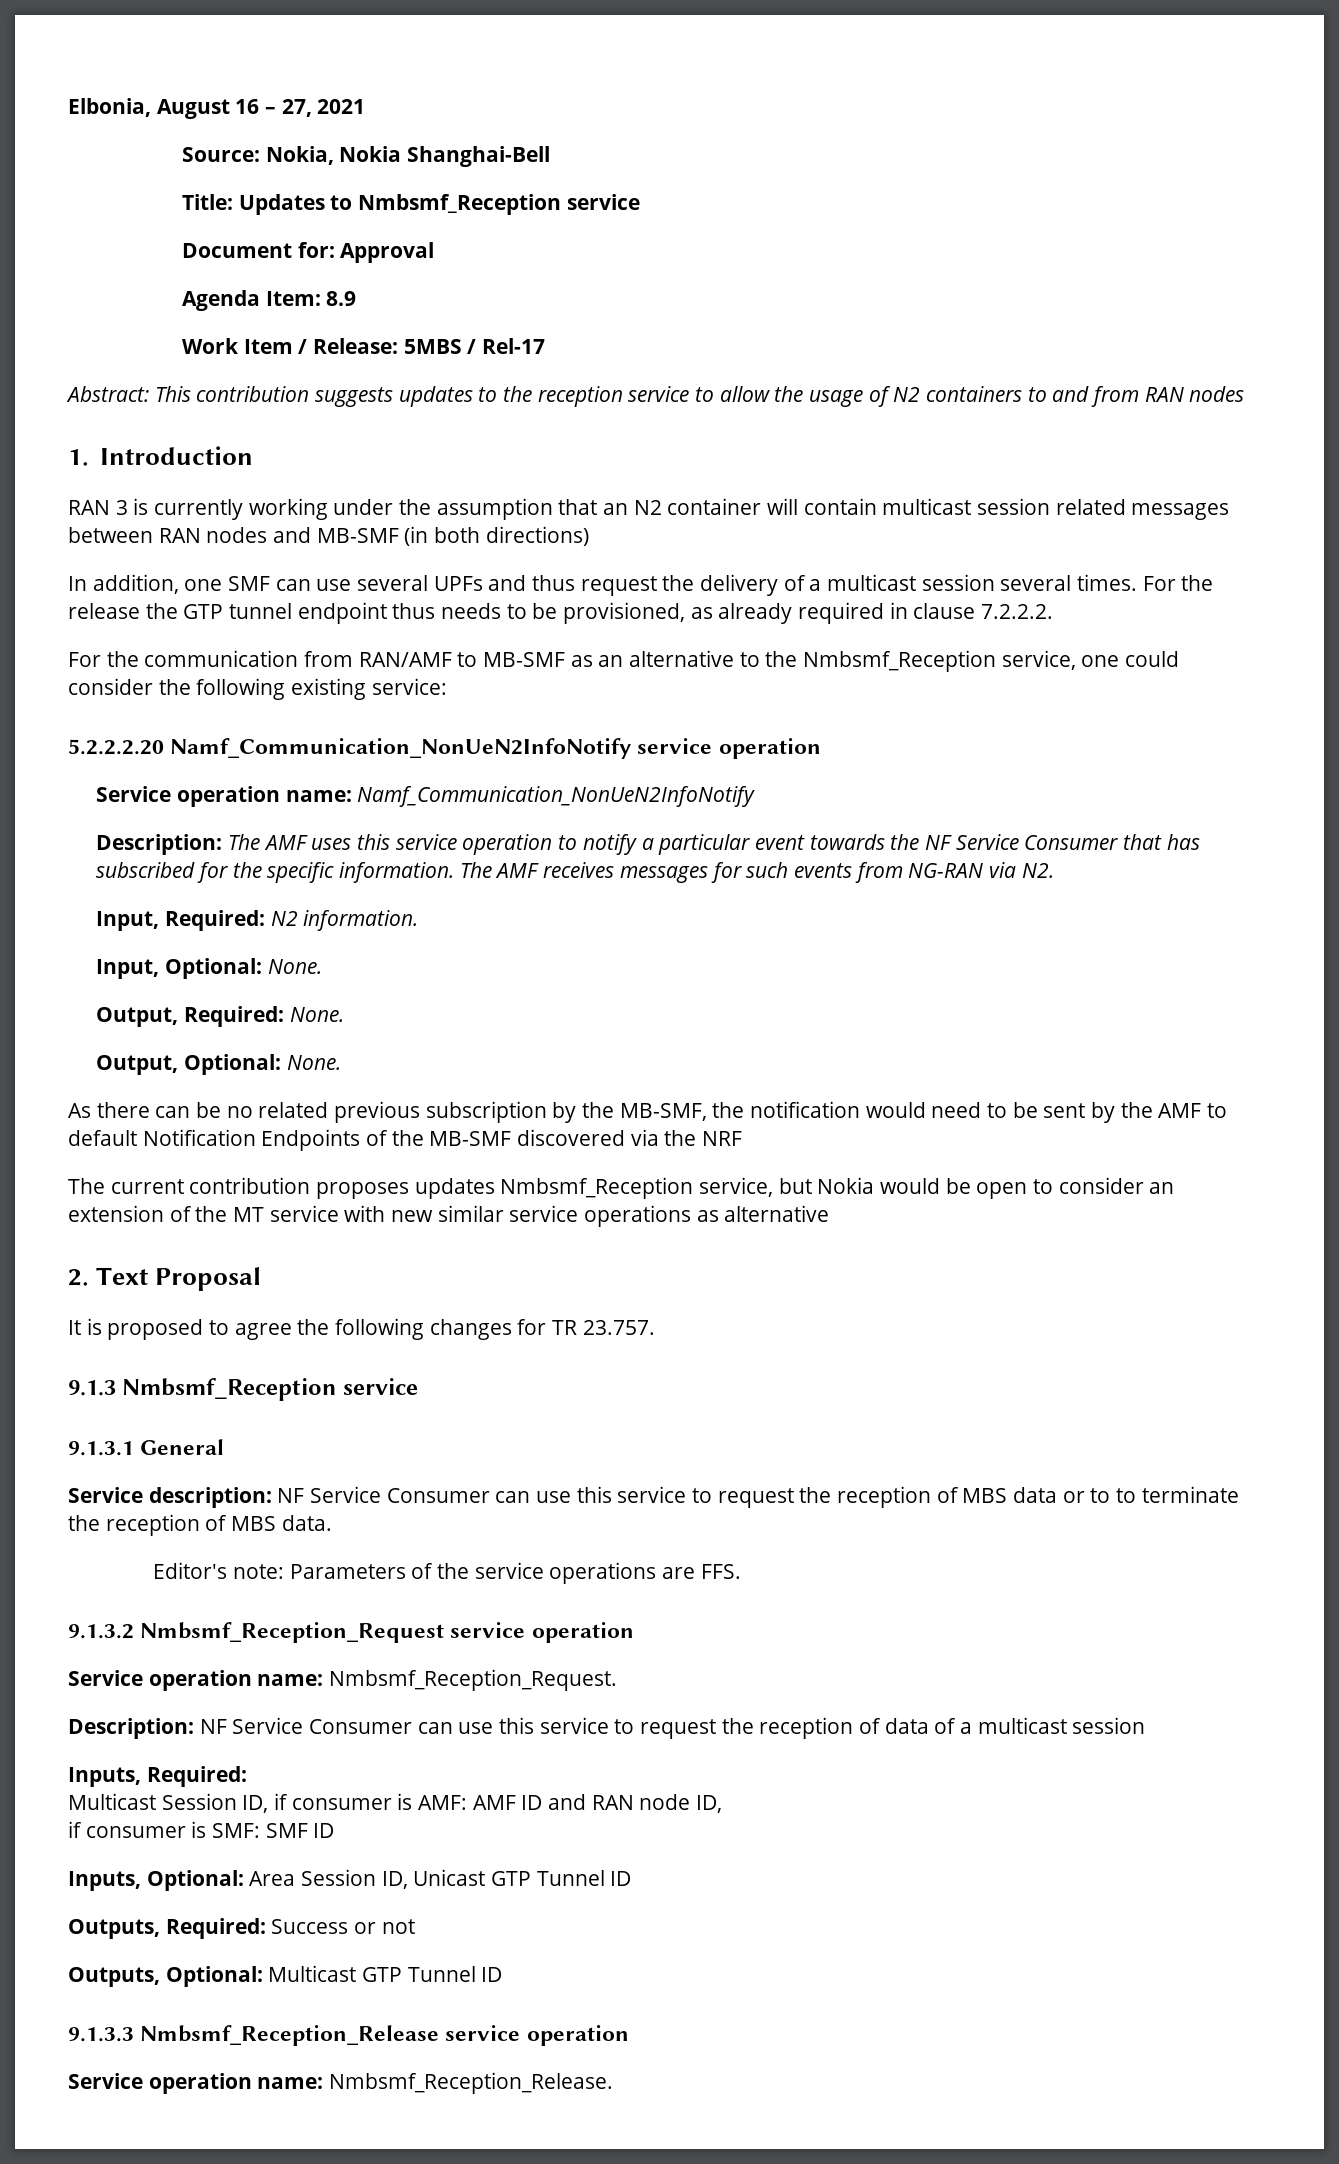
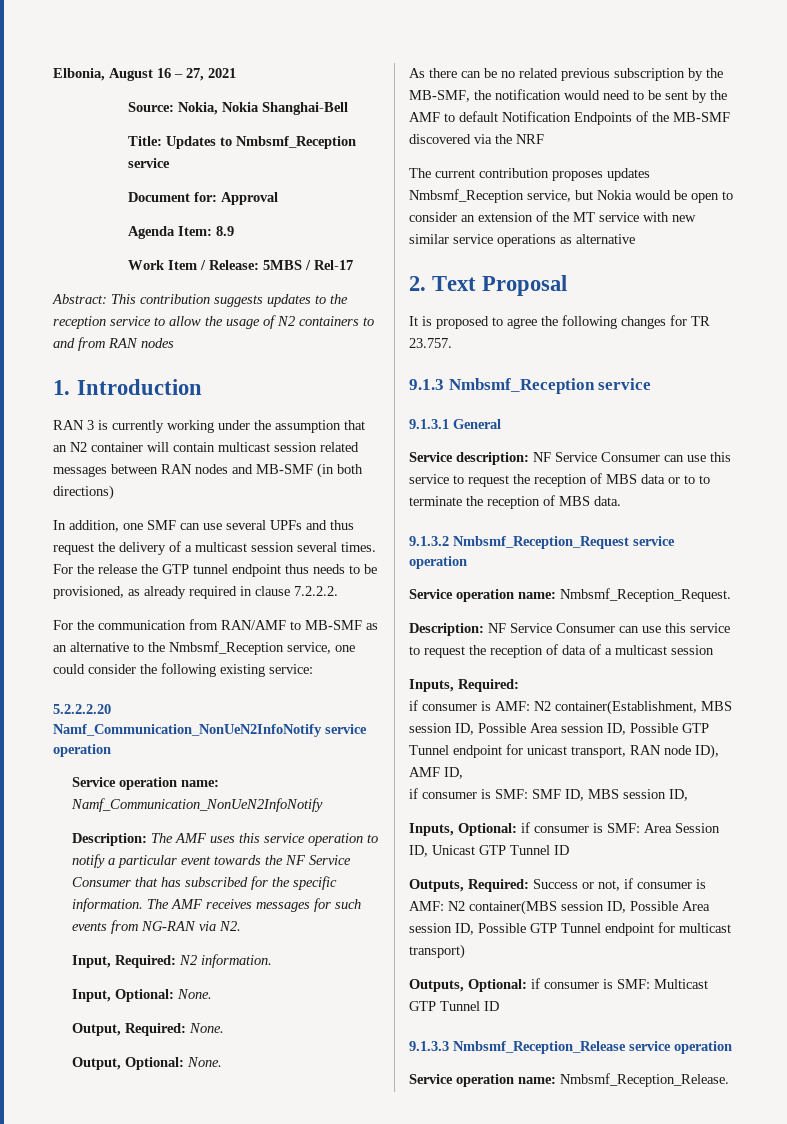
- Editor's note: Parameters of the service operations are FFS.
- Multicast Session ID, if consumer is AMF: AMF ID and RAN node ID,
+ if consumer is AMF: N2 container(Establishment, MBS session ID, Possible Area session ID, Possible GTP Tunnel endpoint for unicast transport, RAN node ID), AMF ID,
- if consumer is SMF: SMF ID
- Inputs, Optional: Area Session ID, Unicast GTP Tunnel ID
+ if consumer is SMF: SMF ID, MBS session ID,
+ Inputs, Optional: if consumer is SMF: Area Session ID, Unicast GTP Tunnel ID
- Outputs, Required: Success or not
- Outputs, Optional: Multicast GTP Tunnel ID
+ Outputs, Required: Success or not, if consumer is AMF: N2 container(MBS session ID, Possible Area session ID, Possible GTP Tunnel endpoint for multicast transport)
+ Outputs, Optional: if consumer is SMF: Multicast GTP Tunnel ID

